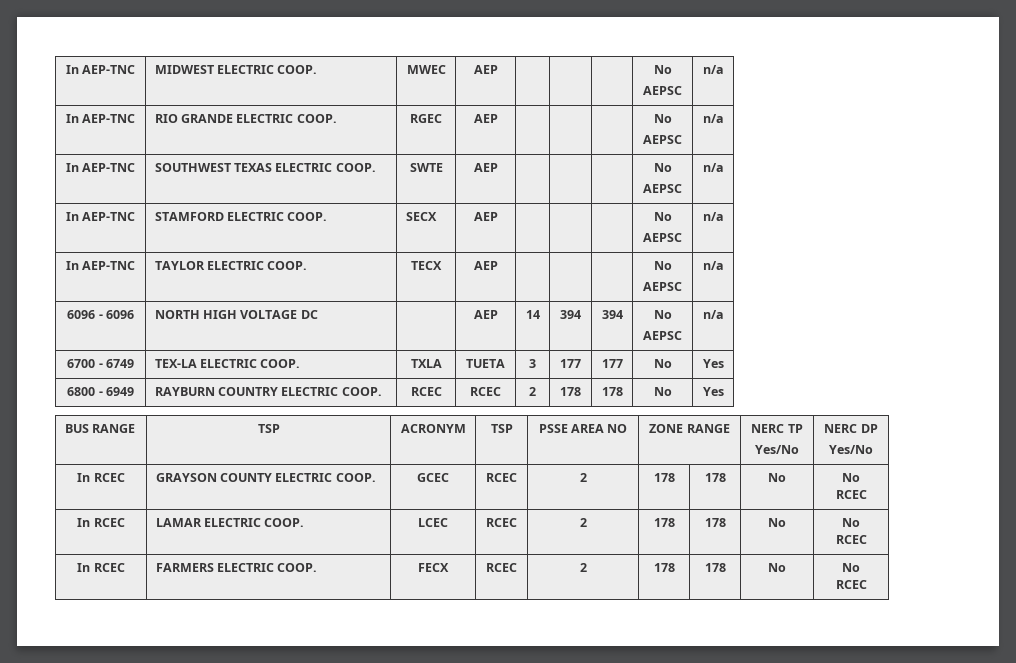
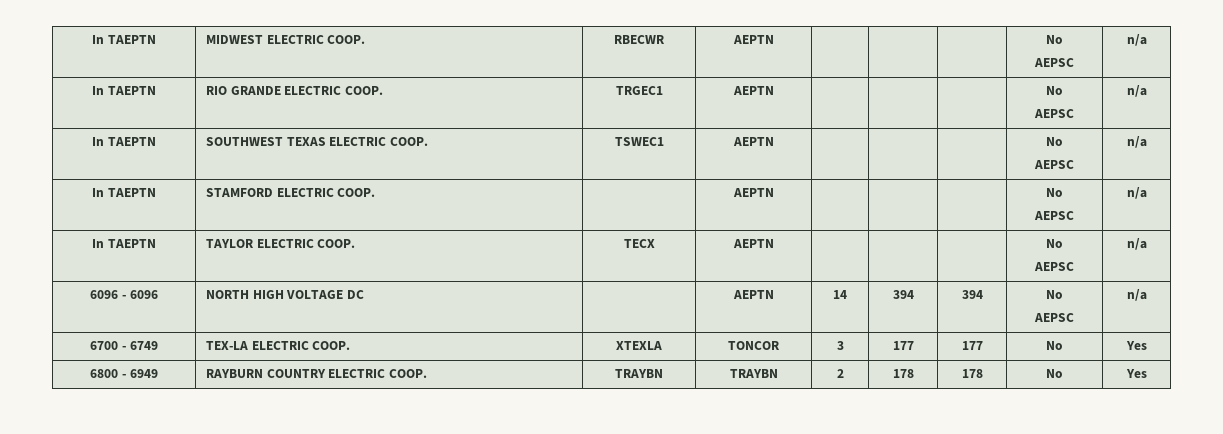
- In AEP-TNC | MIDWEST ELECTRIC COOP. | MWEC | AEP | | | | No
+ In TAEPTN | MIDWEST ELECTRIC COOP. | RBECWR | AEPTN | | | | No
  AEPSC | n/a
- In AEP-TNC | RIO GRANDE ELECTRIC COOP. | RGEC | AEP | | | | No
+ In TAEPTN | RIO GRANDE ELECTRIC COOP. | TRGEC1 | AEPTN | | | | No
  AEPSC | n/a
- In AEP-TNC | SOUTHWEST TEXAS ELECTRIC COOP. | SWTE | AEP | | | | No
+ In TAEPTN | SOUTHWEST TEXAS ELECTRIC COOP. | TSWEC1 | AEPTN | | | | No
  AEPSC | n/a
- In AEP-TNC | STAMFORD ELECTRIC COOP. | SECX | AEP | | | | No
+ In TAEPTN | STAMFORD ELECTRIC COOP. | | AEPTN | | | | No
  AEPSC | n/a
- In AEP-TNC | TAYLOR ELECTRIC COOP. | TECX | AEP | | | | No
+ In TAEPTN | TAYLOR ELECTRIC COOP. | TECX | AEPTN | | | | No
- 6096 - 6096 | NORTH HIGH VOLTAGE DC | | AEP | 14 | 394 | 394 | No
+ 6096 - 6096 | NORTH HIGH VOLTAGE DC | | AEPTN | 14 | 394 | 394 | No
- 6700 - 6749 | TEX-LA ELECTRIC COOP. | TXLA | TUETA | 3 | 177 | 177 | No | Yes
+ 6700 - 6749 | TEX-LA ELECTRIC COOP. | XTEXLA | TONCOR | 3 | 177 | 177 | No | Yes
- 6800 - 6949 | RAYBURN COUNTRY ELECTRIC COOP. | RCEC | RCEC | 2 | 178 | 178 | No | Yes
+ 6800 - 6949 | RAYBURN COUNTRY ELECTRIC COOP. | TRAYBN | TRAYBN | 2 | 178 | 178 | No | Yes
- BUS RANGE | TSP | ACRONYM | TSP | PSSE AREA NO | ZONE RANGE | NERC TP
- Yes/No | NERC DP
- Yes/No
- In RCEC | GRAYSON COUNTY ELECTRIC COOP. | GCEC | RCEC | 2 | 178 | 178 | No | No
- RCEC
- In RCEC | LAMAR ELECTRIC COOP. | LCEC | RCEC | 2 | 178 | 178 | No | No
- RCEC
- In RCEC | FARMERS ELECTRIC COOP. | FECX | RCEC | 2 | 178 | 178 | No | No
- RCEC

